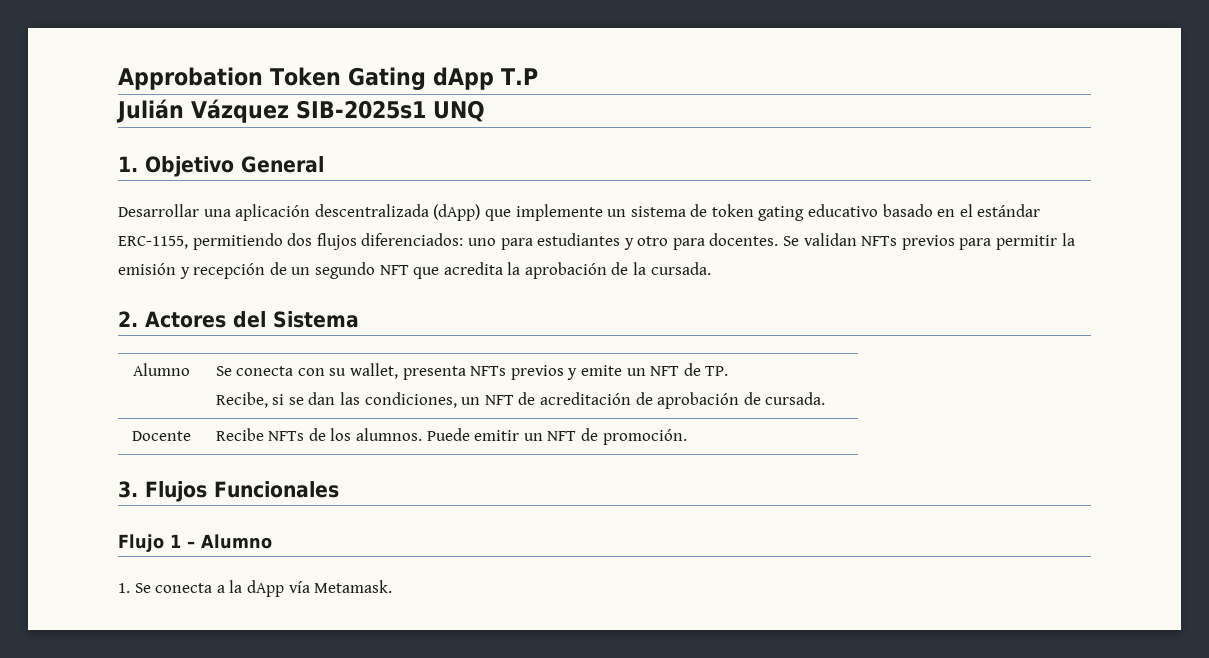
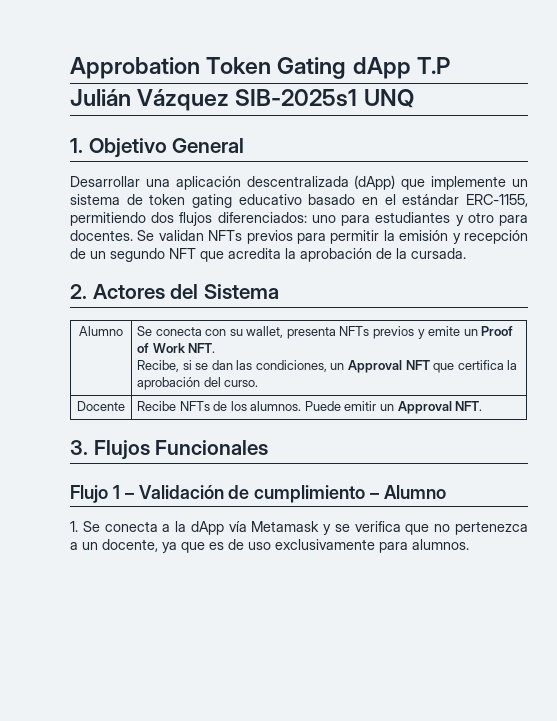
- Alumno | Se conecta con su wallet, presenta NFTs previos y emite un NFT de TP.
- Recibe, si se dan las condiciones, un NFT de acreditación de aprobación de cursada.
+ Alumno | Se conecta con su wallet, presenta NFTs previos y emite un Proof of Work NFT.
+ Recibe, si se dan las condiciones, un Approval NFT que certifica la aprobación del curso.
- Docente | Recibe NFTs de los alumnos. Puede emitir un NFT de promoción.
+ Docente | Recibe NFTs de los alumnos. Puede emitir un Approval NFT.
- Flujo 1 – Alumno
+ Flujo 1 – Validación de cumplimiento – Alumno
- 1. Se conecta a la dApp vía Metamask.
+ 1. Se conecta a la dApp vía Metamask y se verifica que no pertenezca a un docente, ya que es de uso exclusivamente para alumnos.

